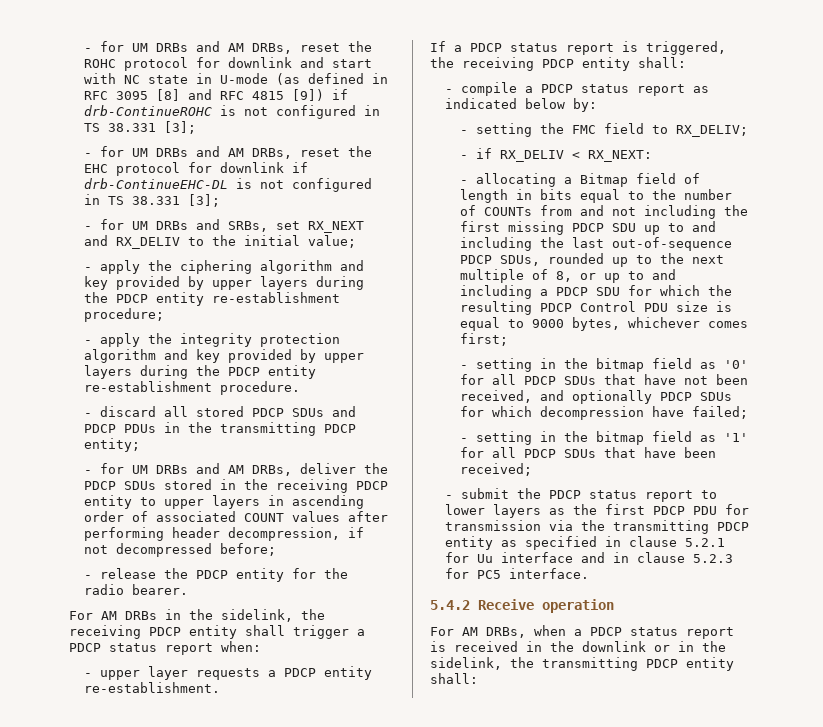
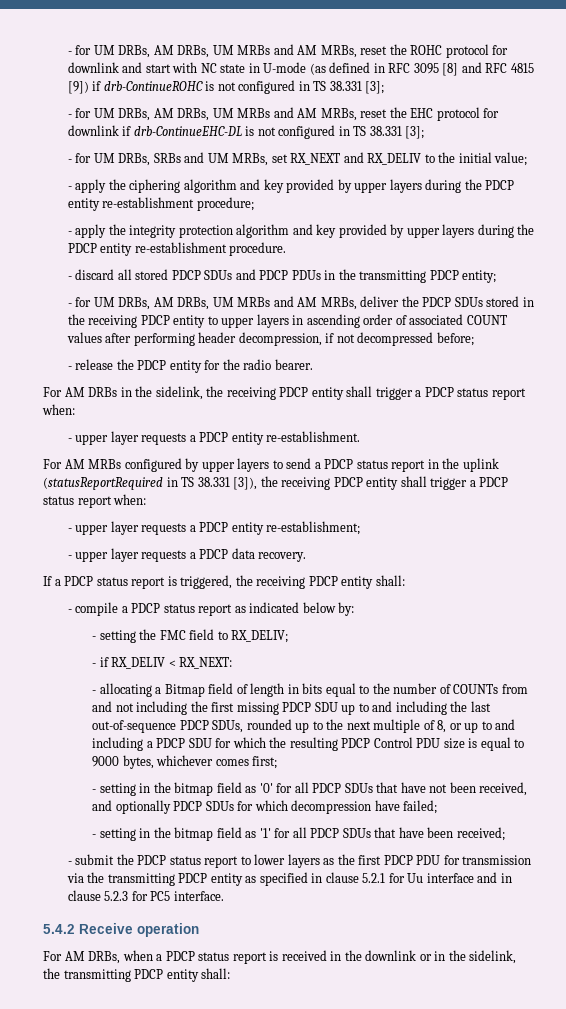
- - for UM DRBs and AM DRBs, reset the ROHC protocol for downlink and start with NC state in U-mode (as defined in RFC 3095 [8] and RFC 4815 [9]) if drb-ContinueROHC is not configured in TS 38.331 [3];
+ - for UM DRBs, AM DRBs, UM MRBs and AM MRBs, reset the ROHC protocol for downlink and start with NC state in U-mode (as defined in RFC 3095 [8] and RFC 4815 [9]) if drb-ContinueROHC is not configured in TS 38.331 [3];
- - for UM DRBs and AM DRBs, reset the EHC protocol for downlink if drb-ContinueEHC-DL is not configured in TS 38.331 [3];
+ - for UM DRBs, AM DRBs, UM MRBs and AM MRBs, reset the EHC protocol for downlink if drb-ContinueEHC-DL is not configured in TS 38.331 [3];
- - for UM DRBs and SRBs, set RX_NEXT and RX_DELIV to the initial value;
+ - for UM DRBs, SRBs and UM MRBs, set RX_NEXT and RX_DELIV to the initial value;
- - for UM DRBs and AM DRBs, deliver the PDCP SDUs stored in the receiving PDCP entity to upper layers in ascending order of associated COUNT values after performing header decompression, if not decompressed before;
+ - for UM DRBs, AM DRBs, UM MRBs and AM MRBs, deliver the PDCP SDUs stored in the receiving PDCP entity to upper layers in ascending order of associated COUNT values after performing header decompression, if not decompressed before;
+ For AM MRBs configured by upper layers to send a PDCP status report in the uplink (statusReportRequired in TS 38.331 [3]), the receiving PDCP entity shall trigger a PDCP status report when:
+ - upper layer requests a PDCP entity re-establishment;
+ - upper layer requests a PDCP data recovery.

